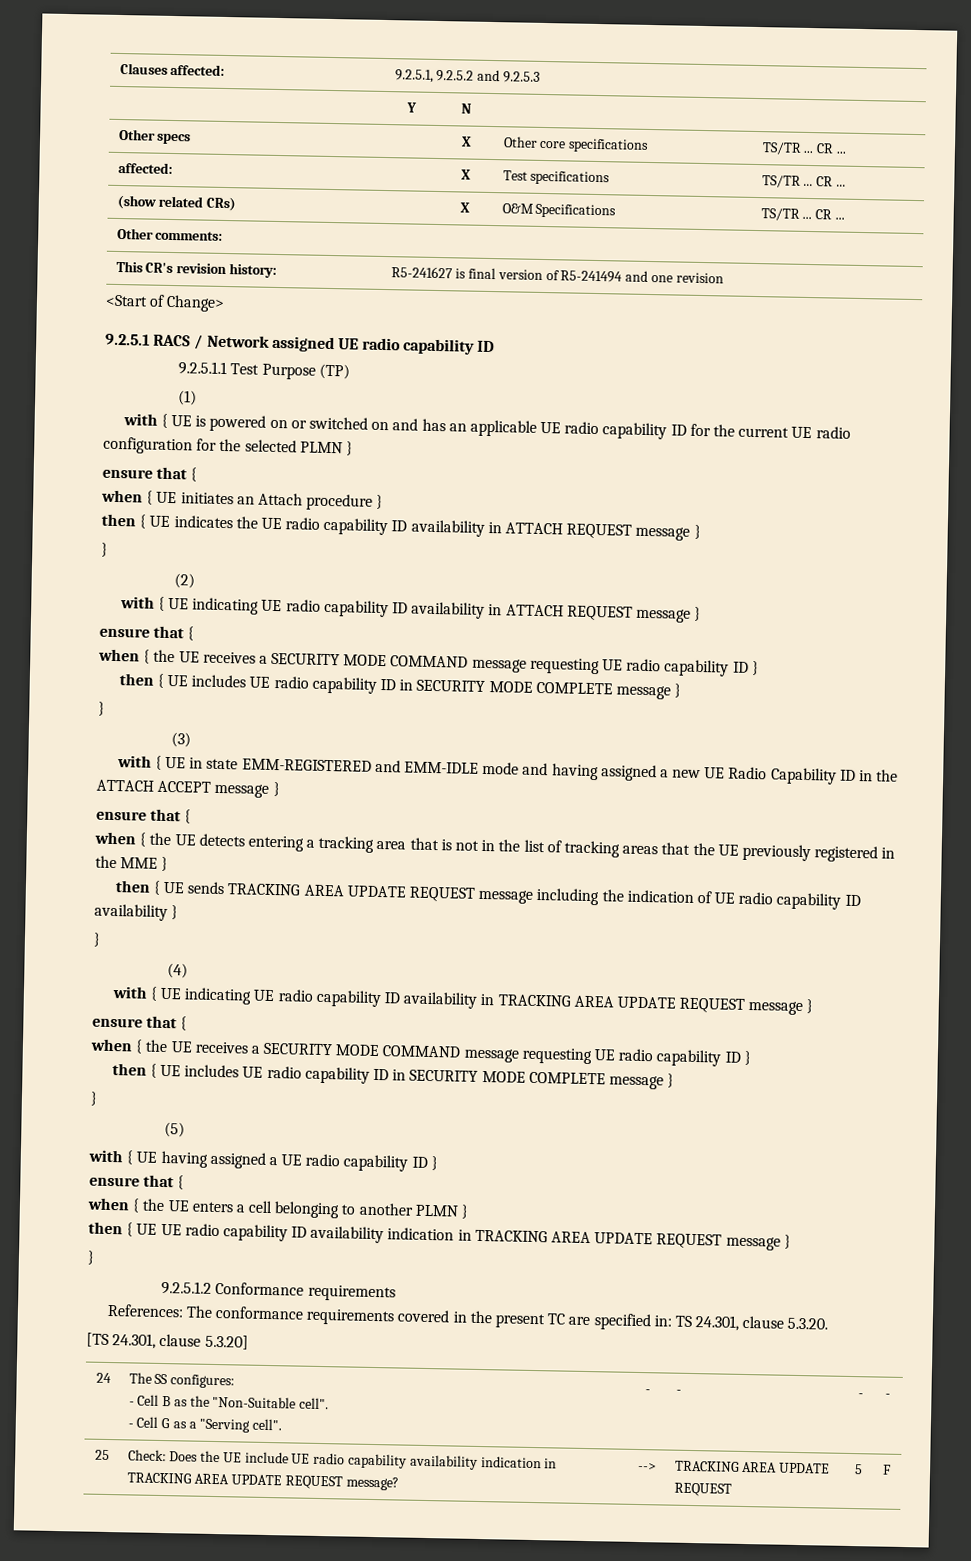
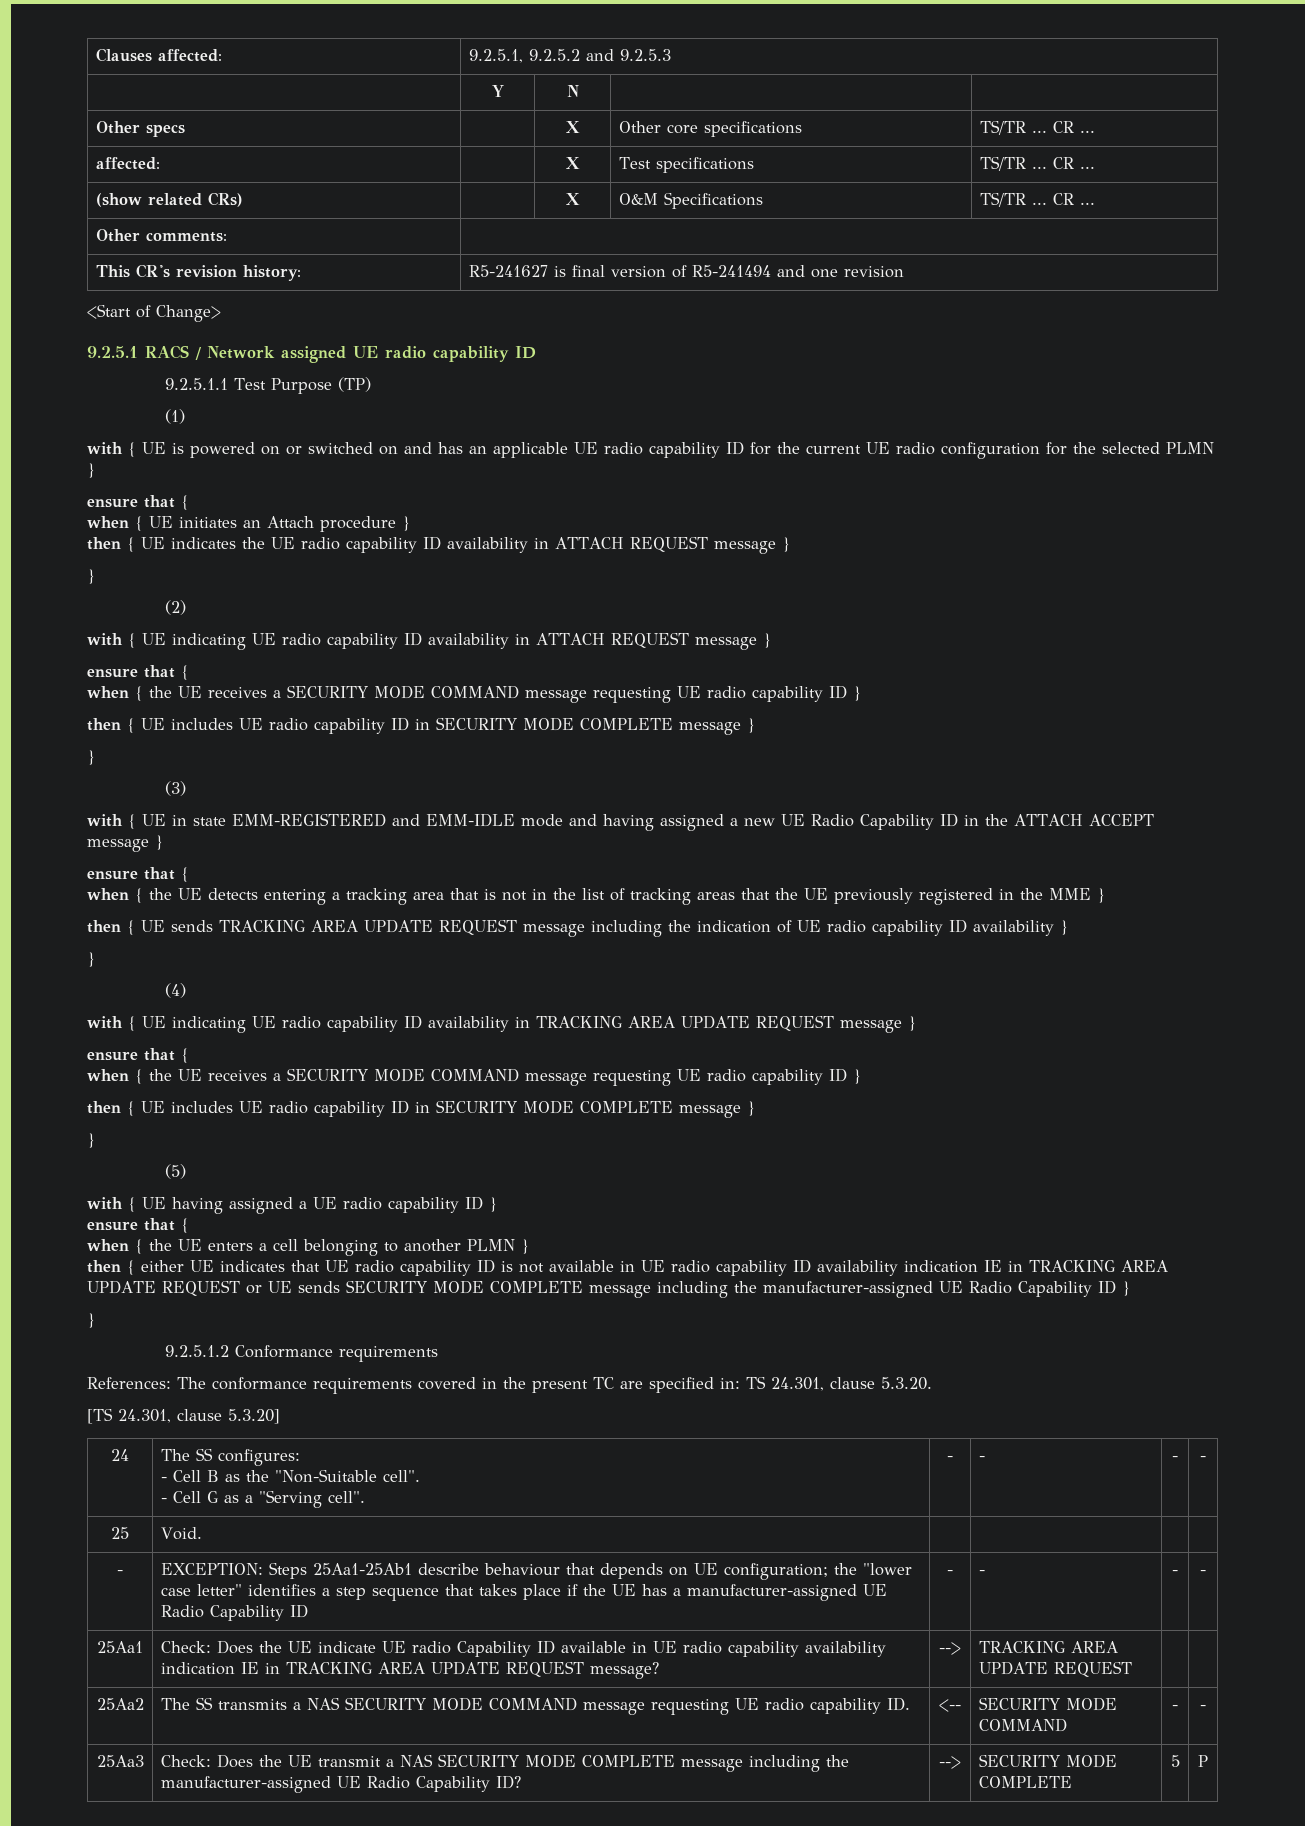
- then { UE UE radio capability ID availability indication in TRACKING AREA UPDATE REQUEST message }
+ then { either UE indicates that UE radio capability ID is not available in UE radio capability ID availability indication IE in TRACKING AREA UPDATE REQUEST or UE sends SECURITY MODE COMPLETE message including the manufacturer-assigned UE Radio Capability ID }
- 25 | Check: Does the UE include UE radio capability availability indication in TRACKING AREA UPDATE REQUEST message? | --> | TRACKING AREA UPDATE REQUEST | 5 | F
+ 25 | Void. | | | |
+ - | EXCEPTION: Steps 25Aa1-25Ab1 describe behaviour that depends on UE configuration; the "lower case letter" identifies a step sequence that takes place if the UE has a manufacturer-assigned UE Radio Capability ID | - | - | - | -
+ 25Aa1 | Check: Does the UE indicate UE radio Capability ID available in UE radio capability availability indication IE in TRACKING AREA UPDATE REQUEST message? | --> | TRACKING AREA UPDATE REQUEST | |
+ 25Aa2 | The SS transmits a NAS SECURITY MODE COMMAND message requesting UE radio capability ID. | <-- | SECURITY MODE COMMAND | - | -
+ 25Aa3 | Check: Does the UE transmit a NAS SECURITY MODE COMPLETE message including the manufacturer-assigned UE Radio Capability ID? | --> | SECURITY MODE COMPLETE | 5 | P

